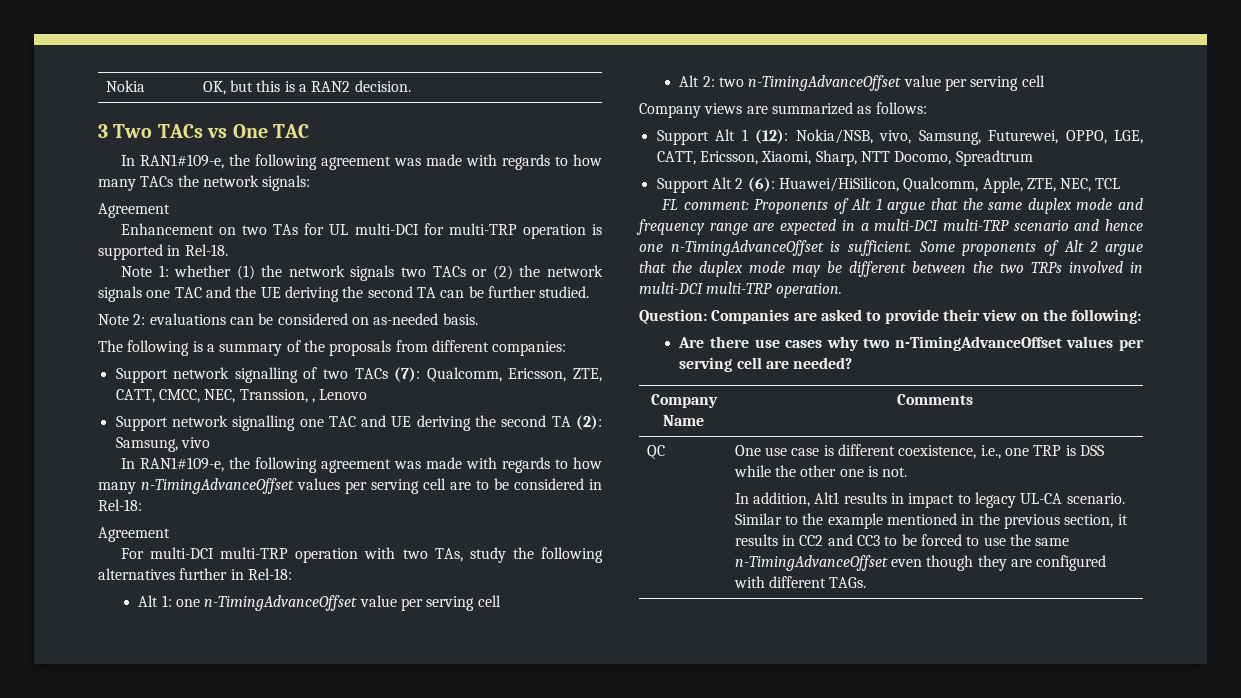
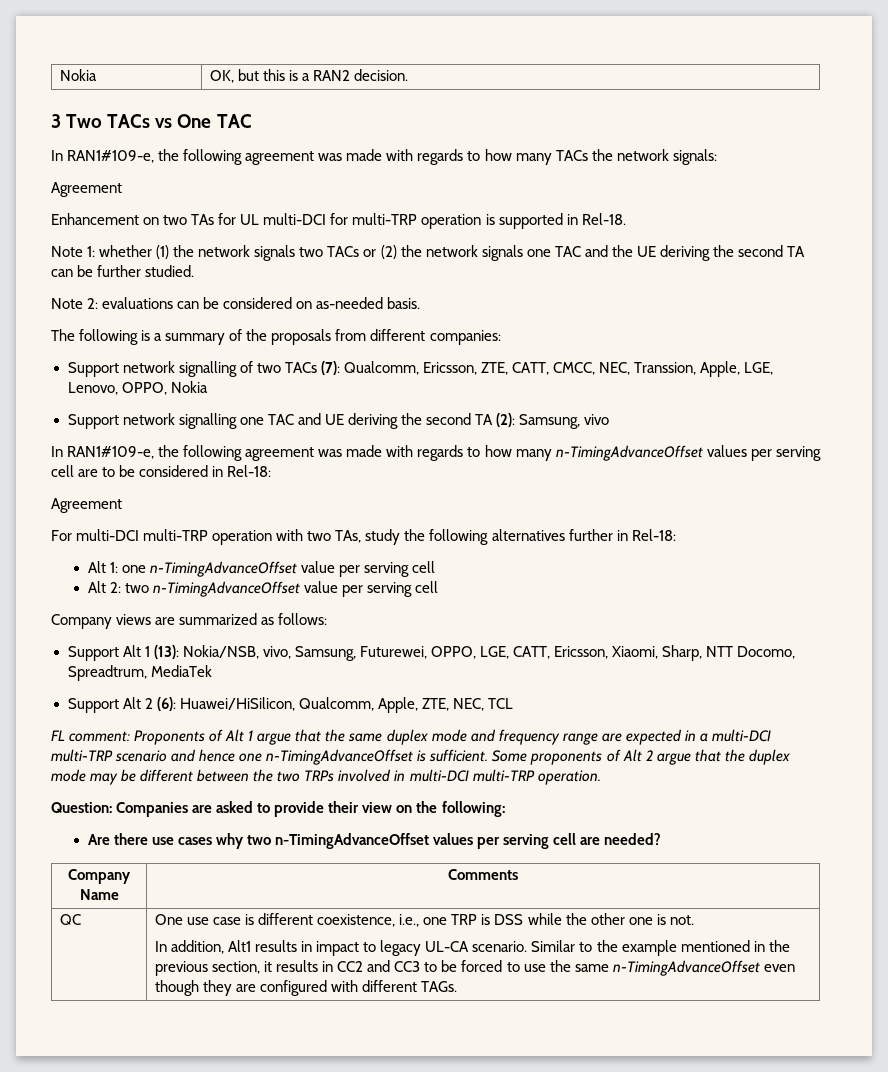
- Support network signalling of two TACs (7): Qualcomm, Ericsson, ZTE, CATT, CMCC, NEC, Transsion, , Lenovo
+ Support network signalling of two TACs (7): Qualcomm, Ericsson, ZTE, CATT, CMCC, NEC, Transsion, Apple, LGE, Lenovo, OPPO, Nokia
- Support Alt 1 (12): Nokia/NSB, vivo, Samsung, Futurewei, OPPO, LGE, CATT, Ericsson, Xiaomi, Sharp, NTT Docomo, Spreadtrum
+ Support Alt 1 (13): Nokia/NSB, vivo, Samsung, Futurewei, OPPO, LGE, CATT, Ericsson, Xiaomi, Sharp, NTT Docomo, Spreadtrum, MediaTek

